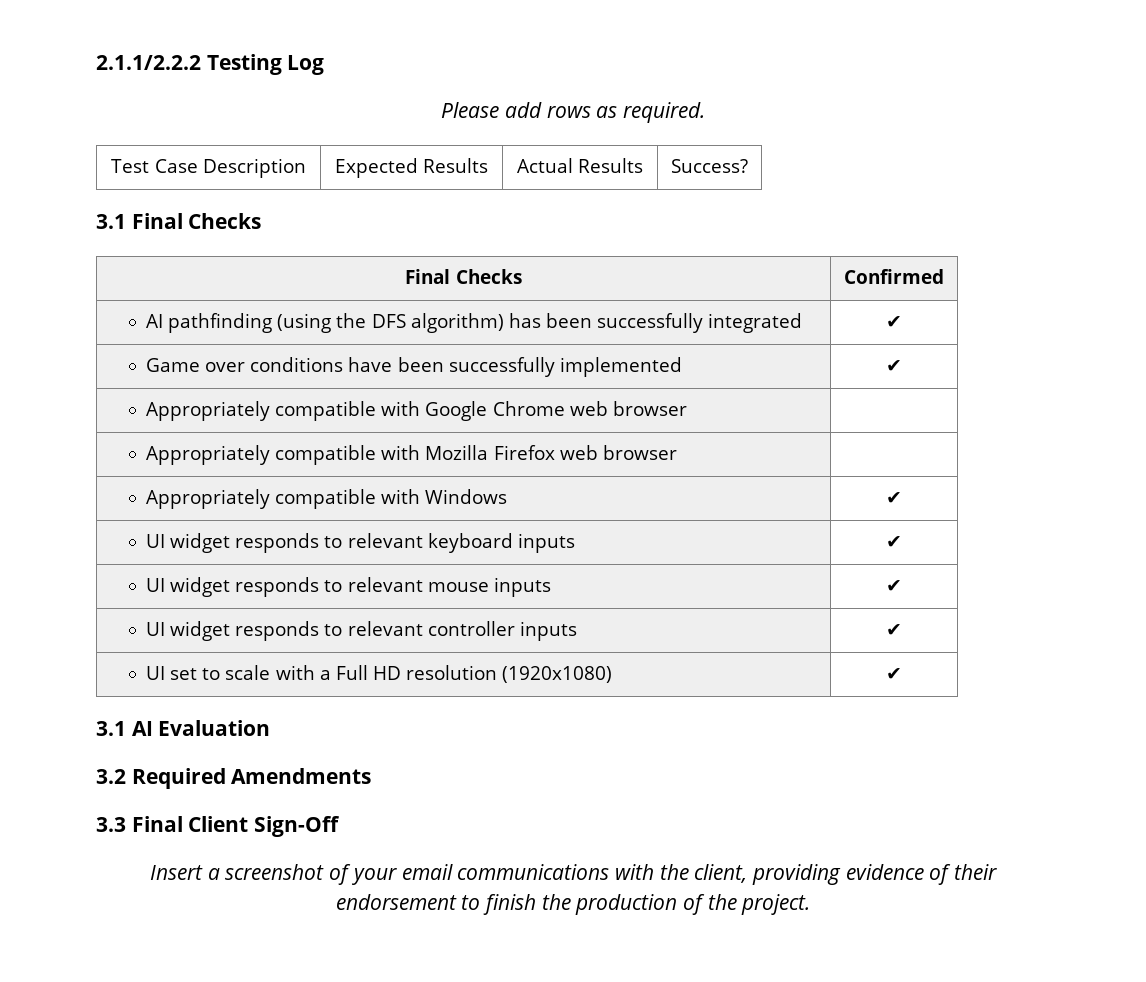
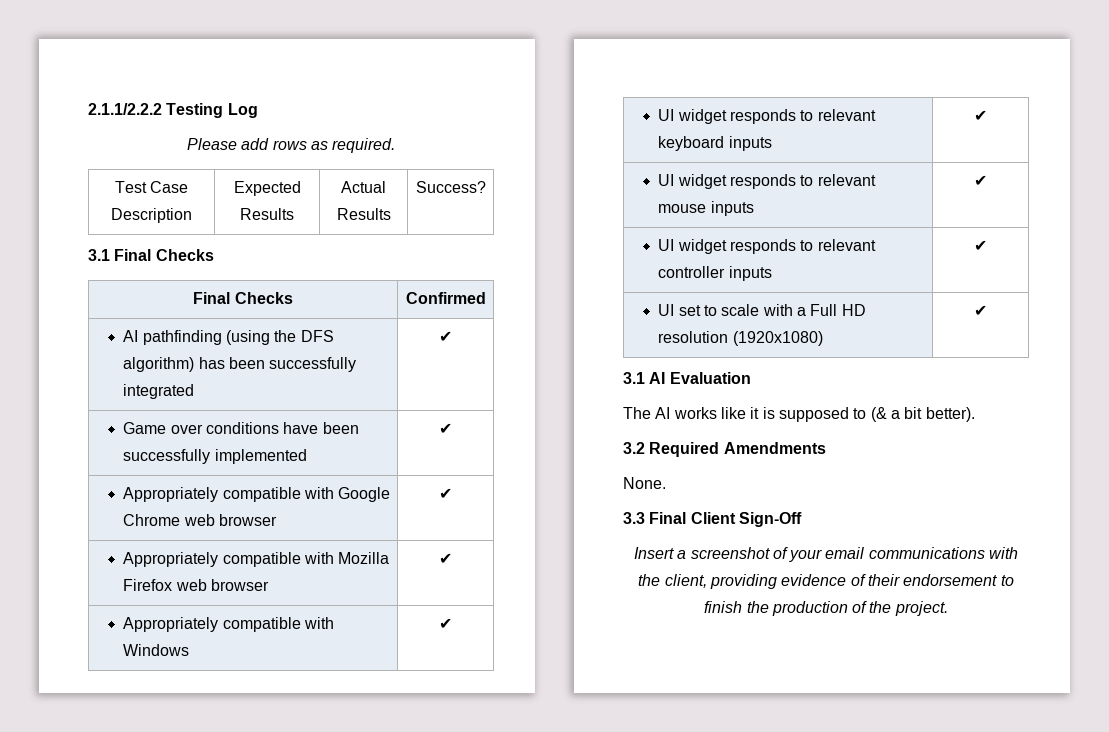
- Appropriately compatible with Google Chrome web browser |
+ Appropriately compatible with Google Chrome web browser | ✔
- Appropriately compatible with Mozilla Firefox web browser |
+ Appropriately compatible with Mozilla Firefox web browser | ✔
+ The AI works like it is supposed to (& a bit better).
+ None.

